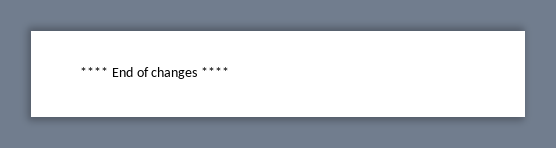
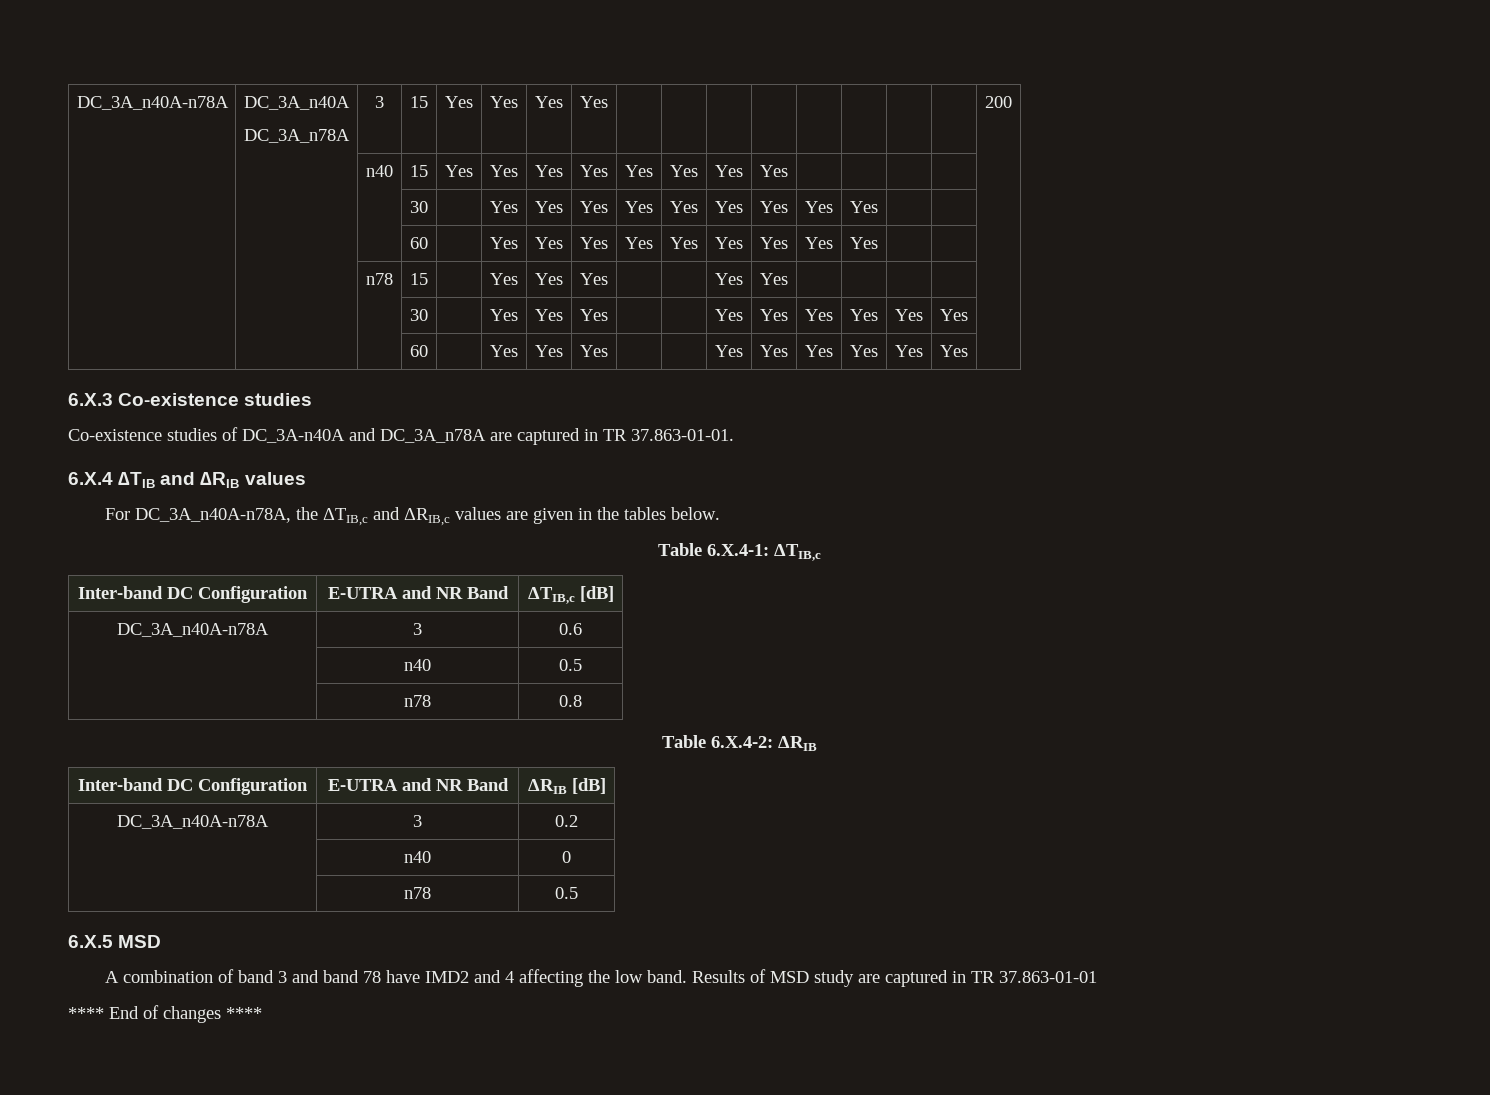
+ DC_3A_n40A-n78A | DC_3A_n40A
+ DC_3A_n78A | 3 | 15 | Yes | Yes | Yes | Yes | | | | | | | | | 200
+ | | n40 | 15 | Yes | Yes | Yes | Yes | Yes | Yes | Yes | Yes | | | | |
+ | | | 30 | | Yes | Yes | Yes | Yes | Yes | Yes | Yes | Yes | Yes | | |
+ | | | 60 | | Yes | Yes | Yes | Yes | Yes | Yes | Yes | Yes | Yes | | |
+ | | n78 | 15 | | Yes | Yes | Yes | | | Yes | Yes | | | | |
+ | | | 30 | | Yes | Yes | Yes | | | Yes | Yes | Yes | Yes | Yes | Yes |
+ | | | 60 | | Yes | Yes | Yes | | | Yes | Yes | Yes | Yes | Yes | Yes |
+ 6.X.3 Co-existence studies
+ Co-existence studies of DC_3A-n40A and DC_3A_n78A are captured in TR 37.863-01-01.
+ 6.X.4 ∆TIB and ∆RIB values
+ For DC_3A_n40A-n78A, the ΔTIB,c and ΔRIB,c values are given in the tables below.
+ Table 6.X.4-1: ΔTIB,c
+ Inter-band DC Configuration | E-UTRA and NR Band | ΔTIB,c [dB]
+ DC_3A_n40A-n78A | 3 | 0.6
+ | n40 | 0.5
+ | n78 | 0.8
+ Table 6.X.4-2: ΔRIB
+ Inter-band DC Configuration | E-UTRA and NR Band | ΔRIB [dB]
+ DC_3A_n40A-n78A | 3 | 0.2
+ | n40 | 0
+ | n78 | 0.5
+ 6.X.5 MSD
+ A combination of band 3 and band 78 have IMD2 and 4 affecting the low band. Results of MSD study are captured in TR 37.863-01-01

